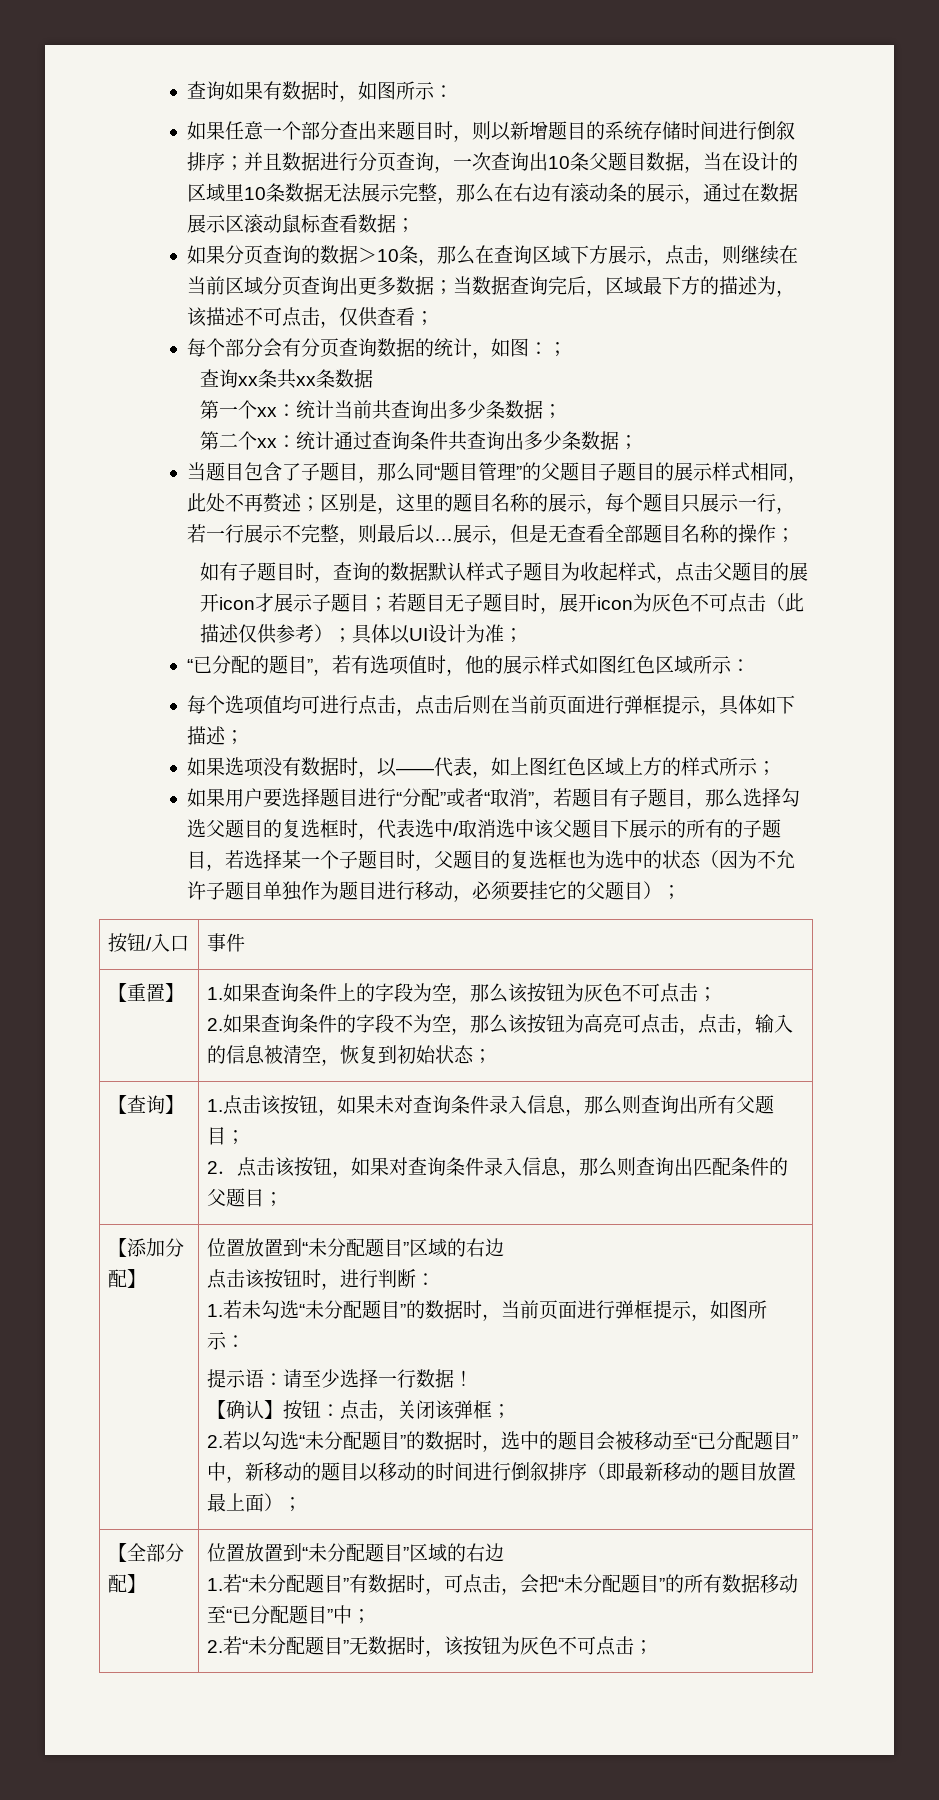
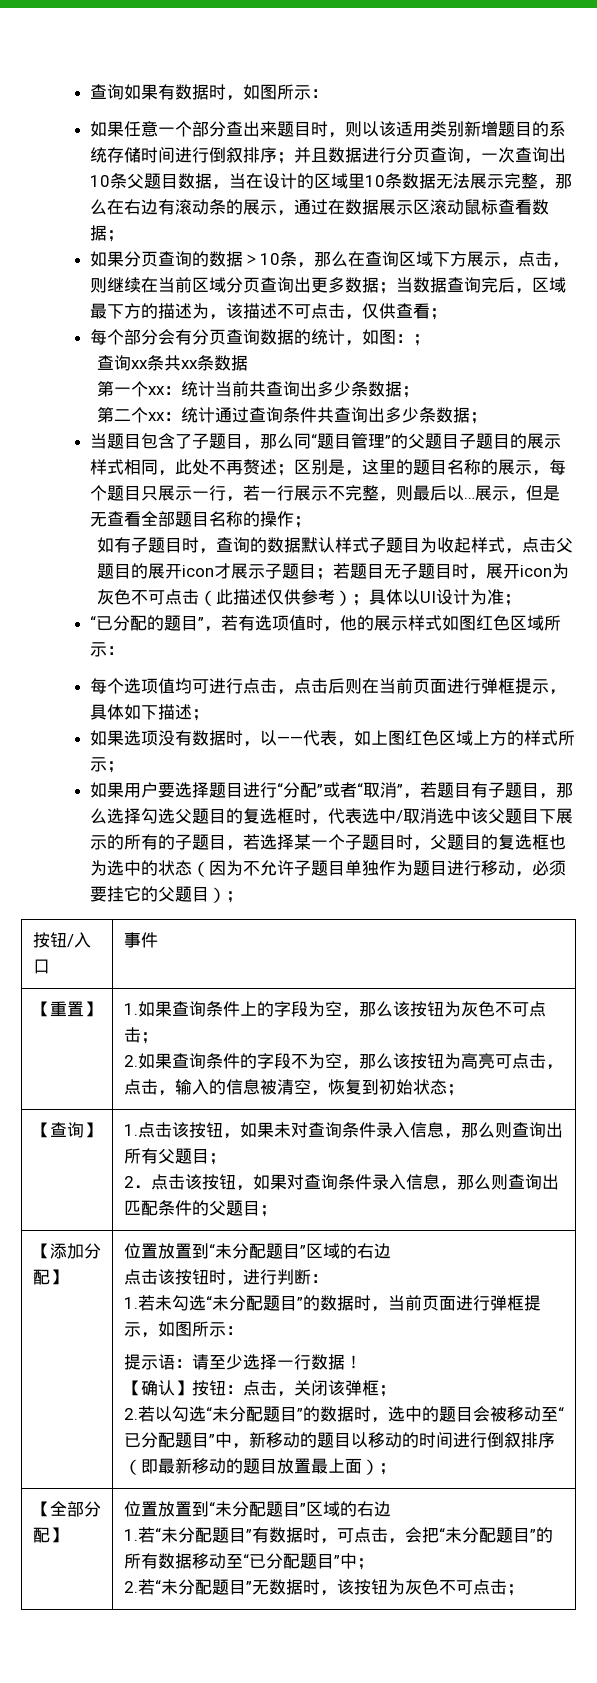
- 如果任意一个部分查出来题目时，则以新增题目的系统存储时间进行倒叙排序；并且数据进行分页查询，一次查询出10条父题目数据，当在设计的区域里10条数据无法展示完整，那么在右边有滚动条的展示，通过在数据展示区滚动鼠标查看数据；
+ 如果任意一个部分查出来题目时，则以该适用类别新增题目的系统存储时间进行倒叙排序；并且数据进行分页查询，一次查询出10条父题目数据，当在设计的区域里10条数据无法展示完整，那么在右边有滚动条的展示，通过在数据展示区滚动鼠标查看数据；

